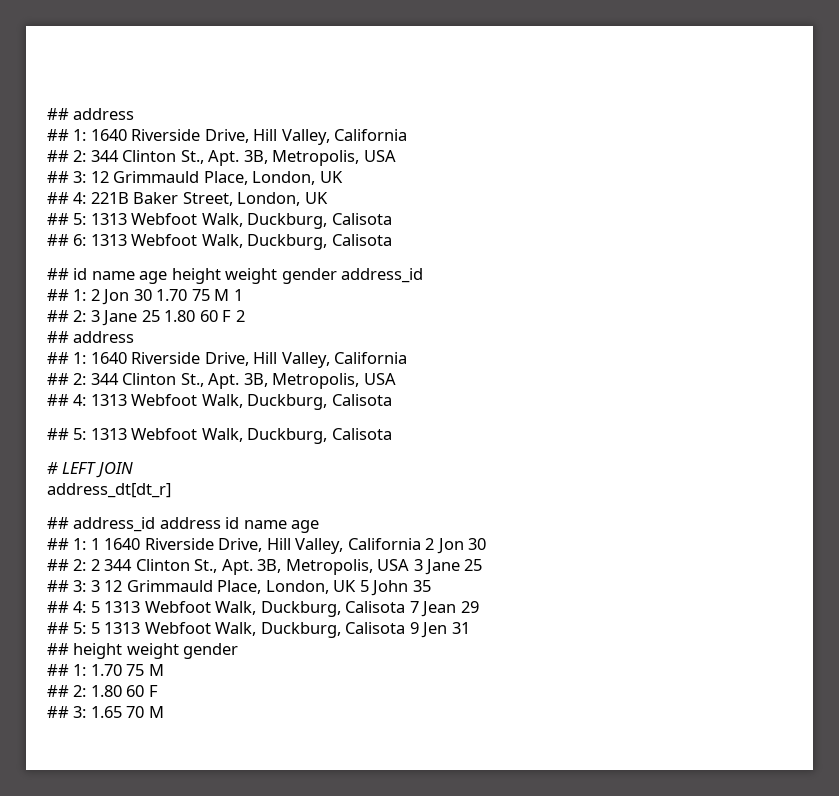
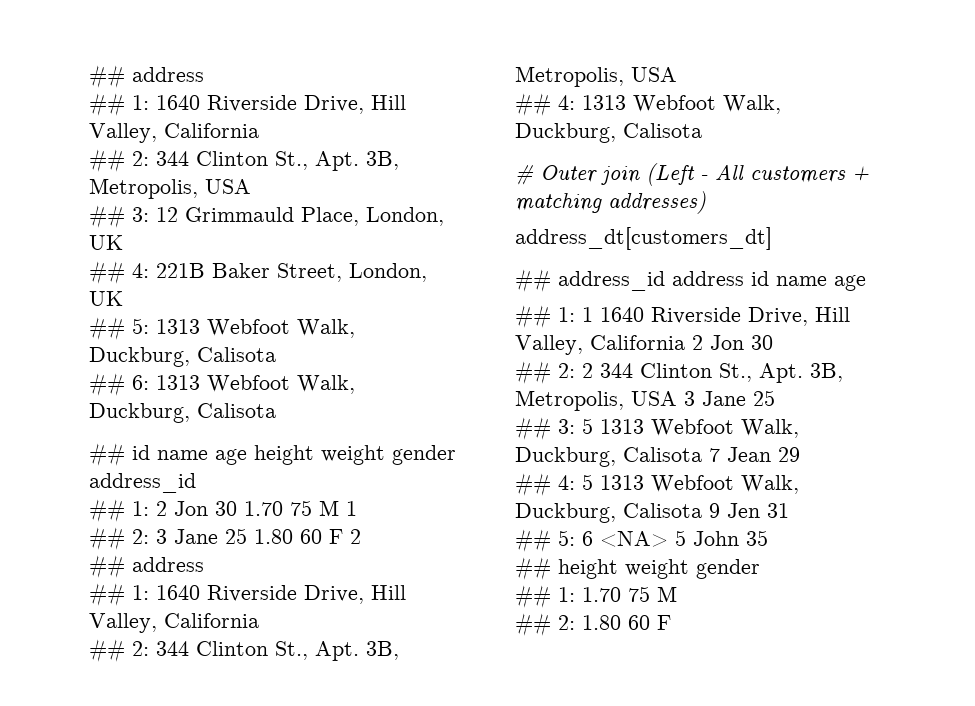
  ## 4: 1313 Webfoot Walk, Duckburg, Calisota
- ## 5: 1313 Webfoot Walk, Duckburg, Calisota
- # LEFT JOIN
- address_dt[dt_r]
+ # Outer join (Left - All customers + matching addresses)
+ address_dt[customers_dt]
- ## 3: 3 12 Grimmauld Place, London, UK 5 John 35
- ## 4: 5 1313 Webfoot Walk, Duckburg, Calisota 7 Jean 29
+ ## 3: 5 1313 Webfoot Walk, Duckburg, Calisota 7 Jean 29
- ## 5: 5 1313 Webfoot Walk, Duckburg, Calisota 9 Jen 31
+ ## 4: 5 1313 Webfoot Walk, Duckburg, Calisota 9 Jen 31
+ ## 5: 6 <NA> 5 John 35
- ## 3: 1.65 70 M

